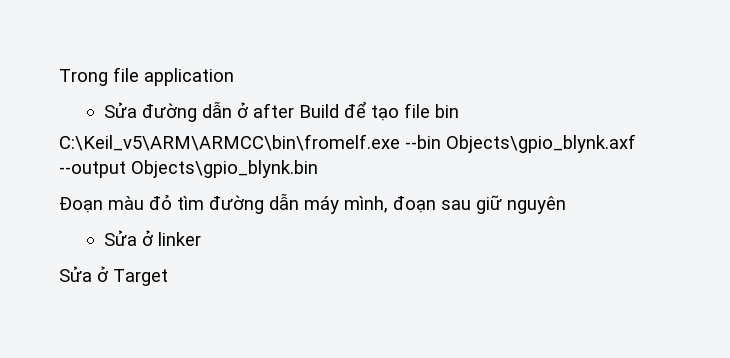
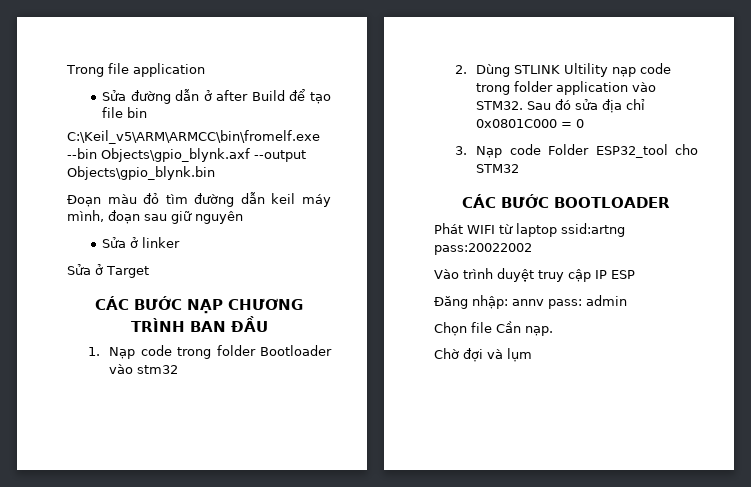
- Đoạn màu đỏ tìm đường dẫn máy mình, đoạn sau giữ nguyên
+ Đoạn màu đỏ tìm đường dẫn keil máy mình, đoạn sau giữ nguyên
+ CÁC BƯỚC NẠP CHƯƠNG TRÌNH BAN ĐẦU
+ 1. Nạp code trong folder Bootloader vào stm32
+ 2. Dùng STLINK Ultility nạp code trong folder application vào STM32. Sau đó sửa địa chỉ 0x0801C000 = 0
+ 3. Nạp code Folder ESP32_tool cho STM32
+ CÁC BƯỚC BOOTLOADER
+ Phát WIFI từ laptop ssid:artng pass:20022002
+ Vào trình duyệt truy cập IP ESP
+ Đăng nhập: annv pass: admin
+ Chọn file Cần nạp.
+ Chờ đợi và lụm

